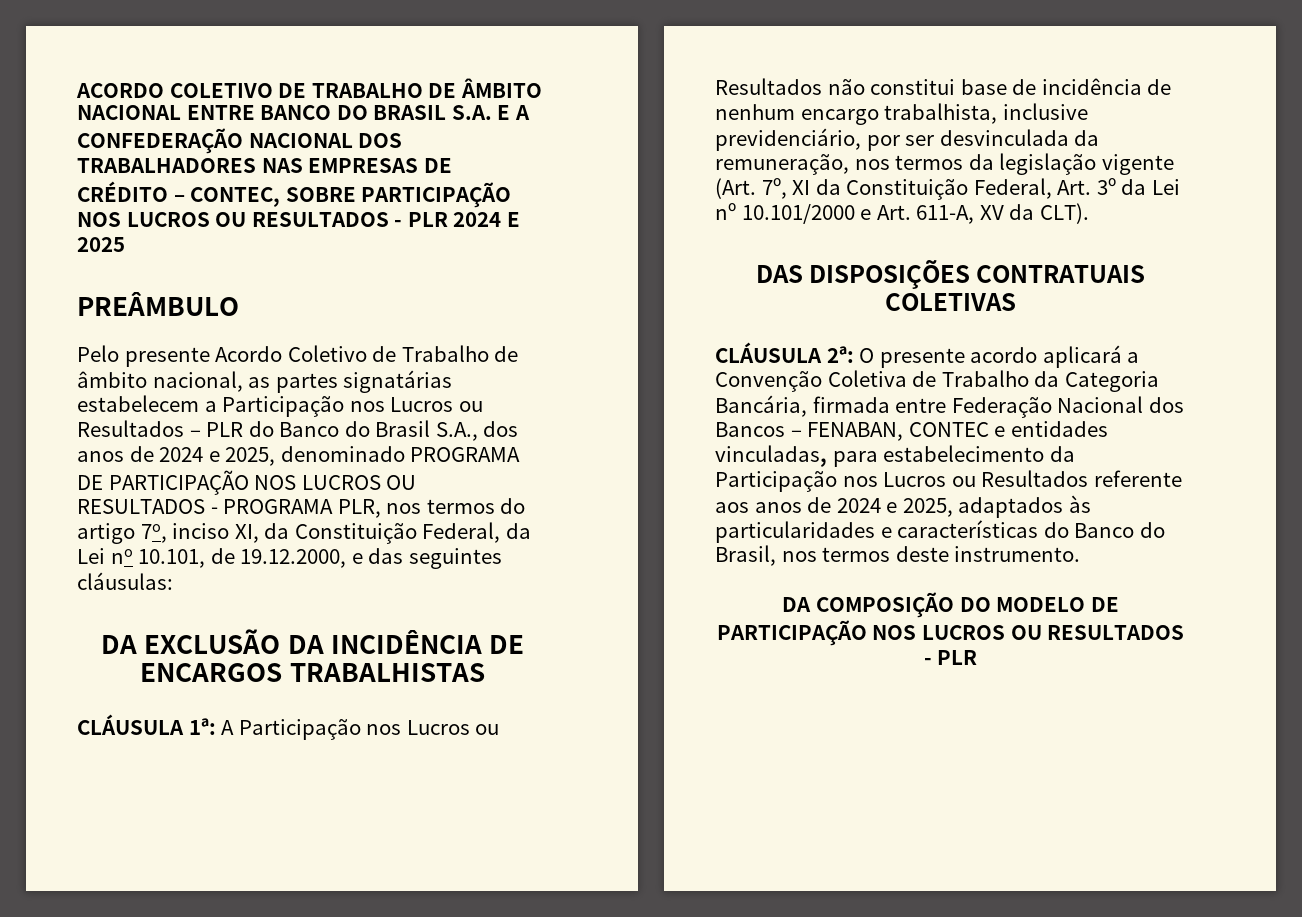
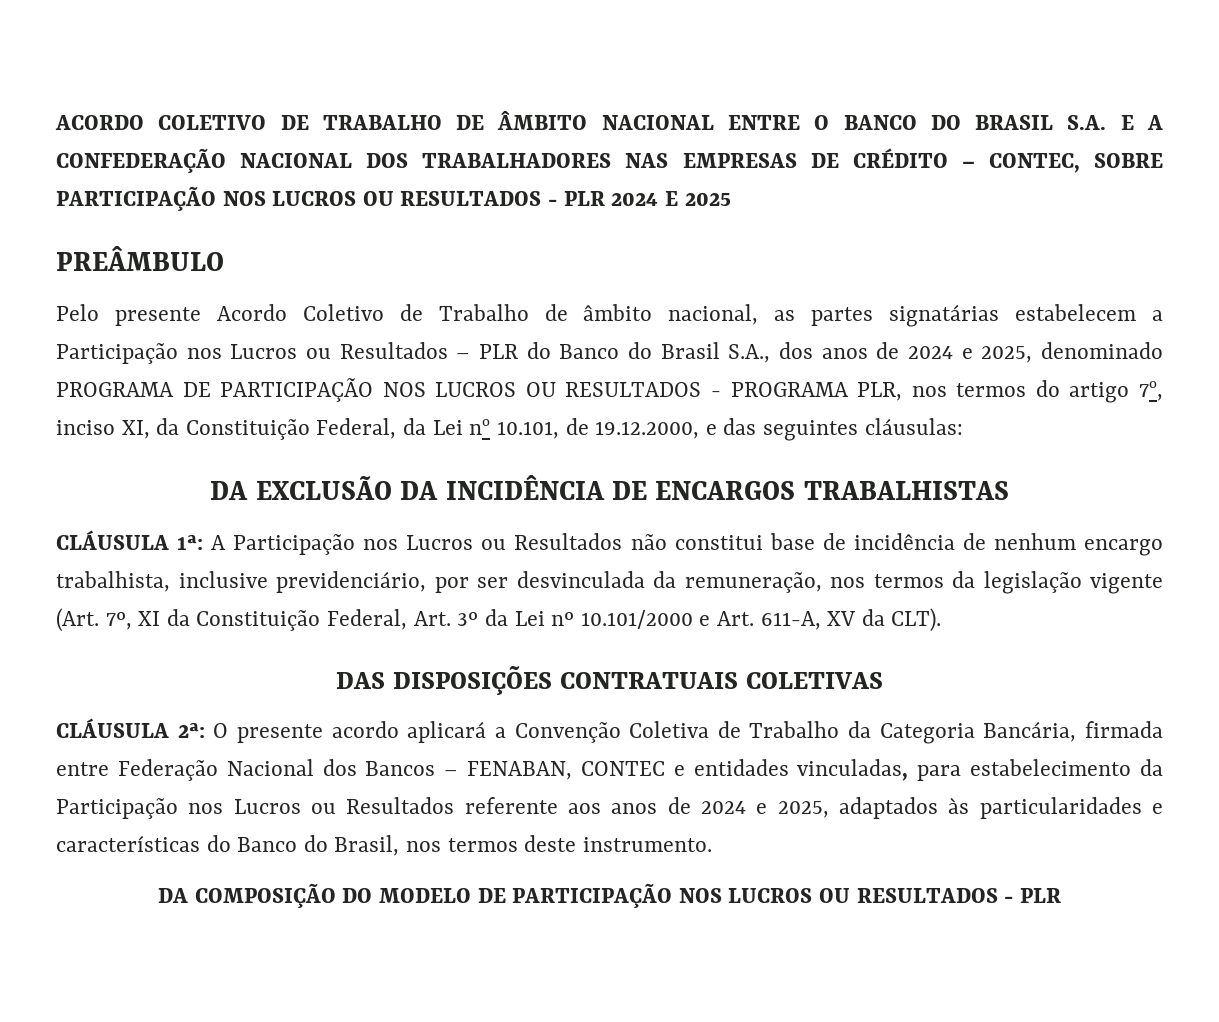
- ACORDO COLETIVO DE TRABALHO DE ÂMBITO NACIONAL ENTRE BANCO DO BRASIL S.A. E A CONFEDERAÇÃO NACIONAL DOS TRABALHADORES NAS EMPRESAS DE CRÉDITO – CONTEC, SOBRE PARTICIPAÇÃO NOS LUCROS OU RESULTADOS - PLR 2024 E 2025
+ ACORDO COLETIVO DE TRABALHO DE ÂMBITO NACIONAL ENTRE O BANCO DO BRASIL S.A. E A CONFEDERAÇÃO NACIONAL DOS TRABALHADORES NAS EMPRESAS DE CRÉDITO – CONTEC, SOBRE PARTICIPAÇÃO NOS LUCROS OU RESULTADOS - PLR 2024 E 2025

